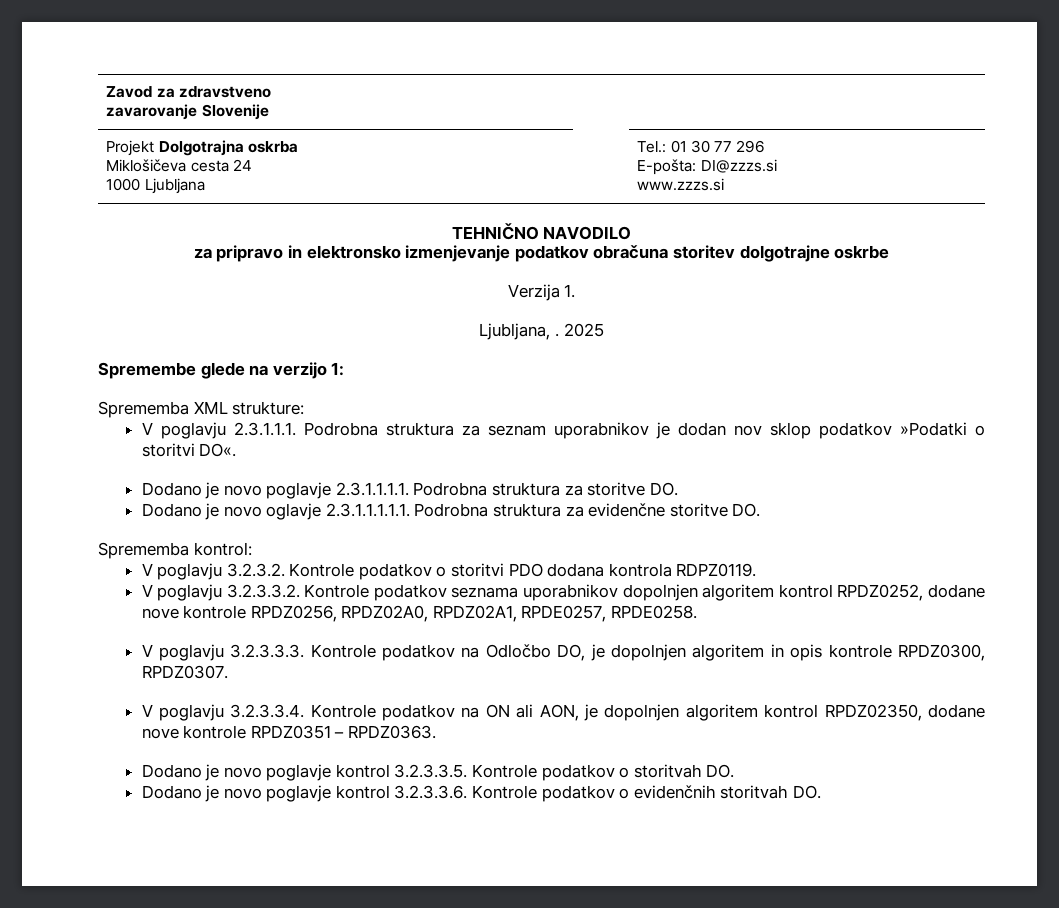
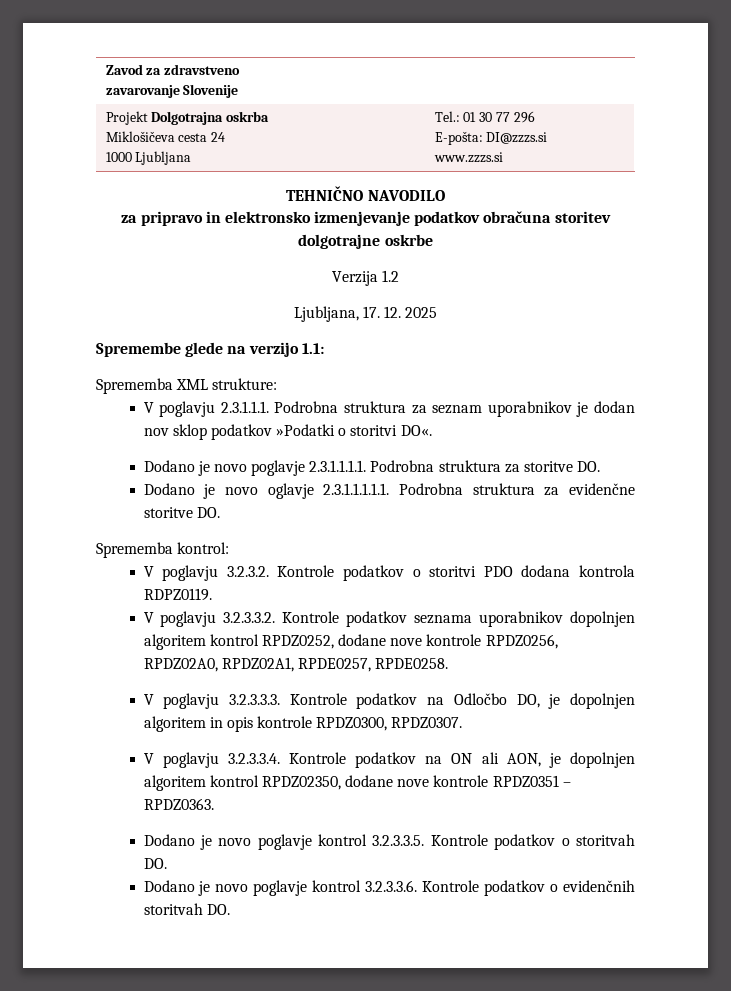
- Verzija 1.
+ Verzija 1.2
- Ljubljana, . 2025
+ Ljubljana, 17. 12. 2025
- Spremembe glede na verzijo 1:
+ Spremembe glede na verzijo 1.1:

